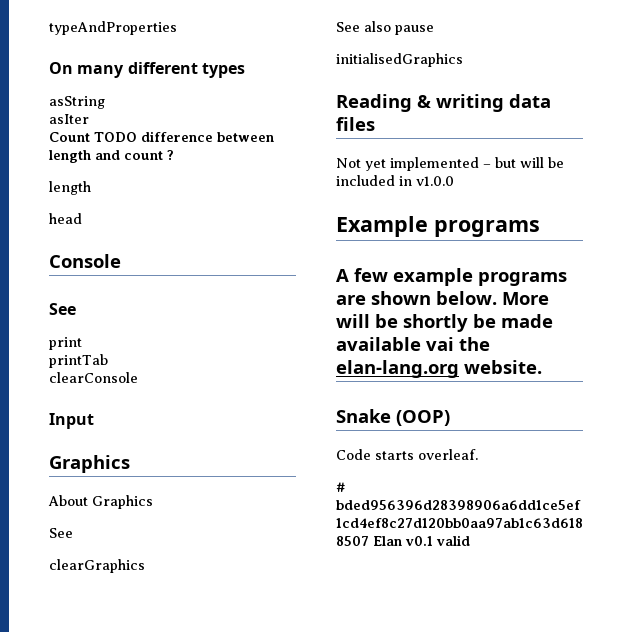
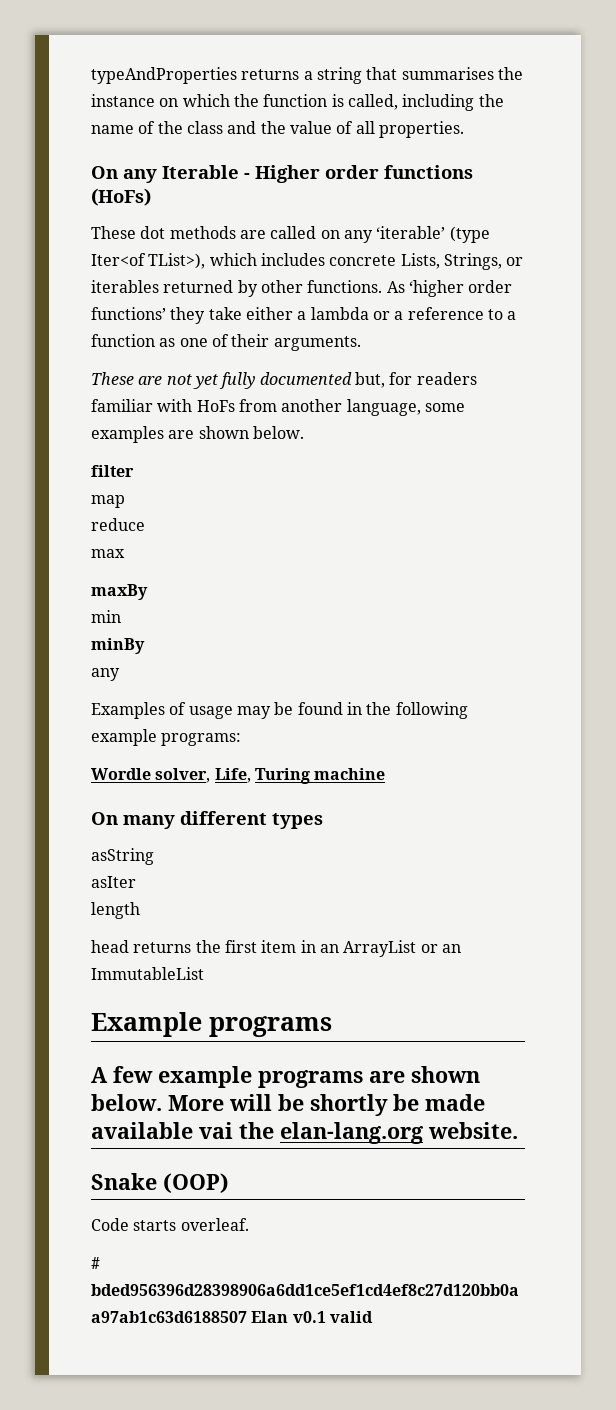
- typeAndProperties
+ typeAndProperties returns a string that summarises the instance on which the function is called, including the name of the class and the value of all properties.
+ On any Iterable - Higher order functions (HoFs)
+ These dot methods are called on any ‘iterable’ (type Iter<of TList>), which includes concrete Lists, Strings, or iterables returned by other functions. As ‘higher order functions’ they take either a lambda or a reference to a function as one of their arguments.
+ These are not yet fully documented but, for readers familiar with HoFs from another language, some examples are shown below.
+ filter
+ map
+ reduce
+ max
+ maxBy
+ min
+ minBy
+ any
+ Examples of usage may be found in the following example programs:
+ Wordle solver, Life, Turing machine
- Count TODO difference between length and count ?
  length
- head
- Console
- See
- print
- printTab
- clearConsole
- Input
- Graphics
- About Graphics
- See
- clearGraphics
- See also pause
- initialisedGraphics
- Reading & writing data files
- Not yet implemented – but will be included in v1.0.0
+ head returns the first item in an ArrayList or an ImmutableList

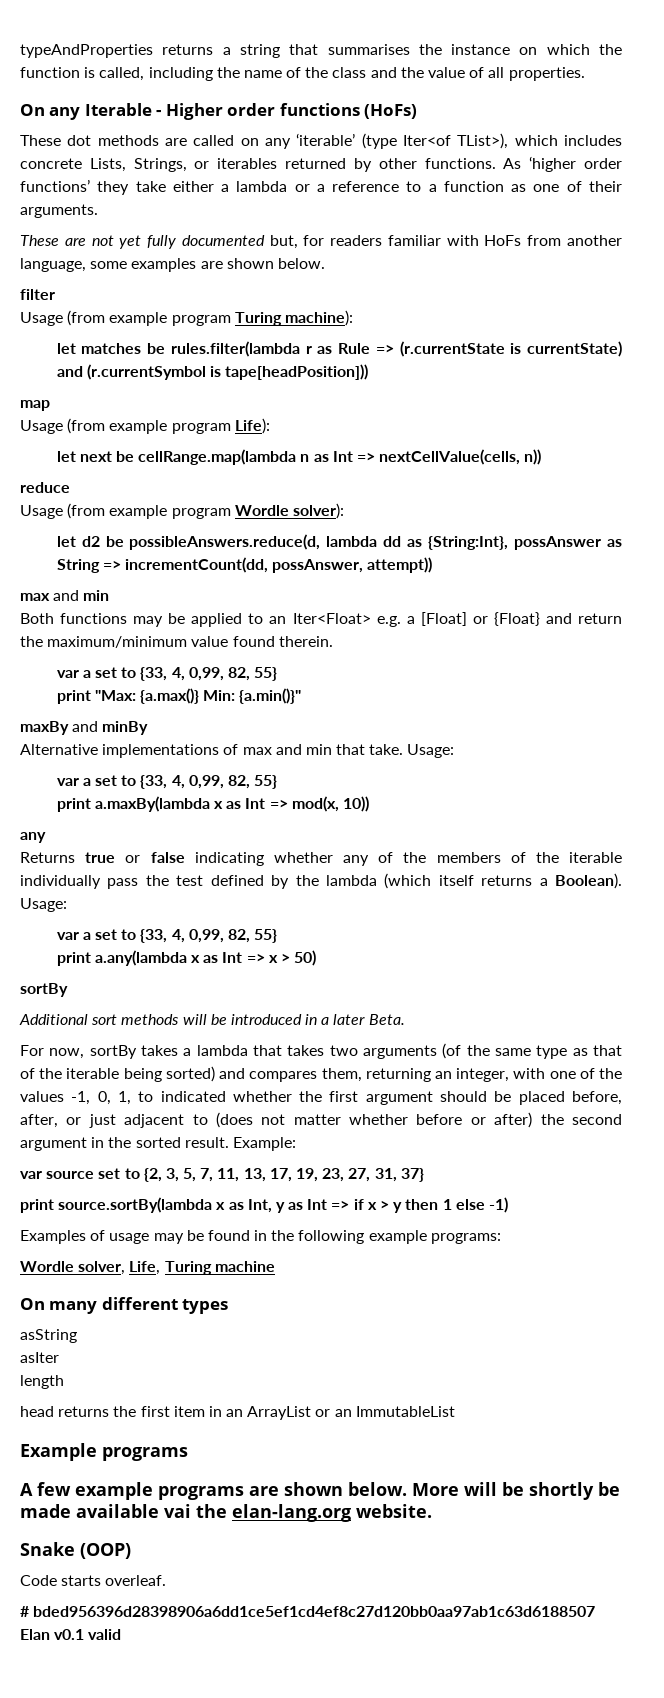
+ Usage (from example program Turing machine):
+ let matches be rules.filter(lambda r as Rule => (r.currentState is currentState) and (r.currentSymbol is tape[headPosition]))
  map
+ Usage (from example program Life):
+ let next be cellRange.map(lambda n as Int => nextCellValue(cells, n))
  reduce
- max
+ Usage (from example program Wordle solver):
+ let d2 be possibleAnswers.reduce(d, lambda dd as {String:Int}, possAnswer as String => incrementCount(dd, possAnswer, attempt))
+ max and min
+ Both functions may be applied to an Iter<Float> e.g. a [Float] or {Float} and return the maximum/minimum value found therein.
+ var a set to {33, 4, 0,99, 82, 55}
+ print "Max: {a.max()} Min: {a.min()}"
- maxBy
- min
- minBy
+ maxBy and minBy
+ Alternative implementations of max and min that take. Usage:
+ var a set to {33, 4, 0,99, 82, 55}
+ print a.maxBy(lambda x as Int => mod(x, 10))
  any
+ Returns true or false indicating whether any of the members of the iterable individually pass the test defined by the lambda (which itself returns a Boolean). Usage:
+ var a set to {33, 4, 0,99, 82, 55}
+ print a.any(lambda x as Int => x > 50)
+ sortBy
+ Additional sort methods will be introduced in a later Beta.
+ For now, sortBy takes a lambda that takes two arguments (of the same type as that of the iterable being sorted) and compares them, returning an integer, with one of the values -1, 0, 1, to indicated whether the first argument should be placed before, after, or just adjacent to (does not matter whether before or after) the second argument in the sorted result. Example:
+ var source set to {2, 3, 5, 7, 11, 13, 17, 19, 23, 27, 31, 37}
+ print source.sortBy(lambda x as Int, y as Int => if x > y then 1 else -1)

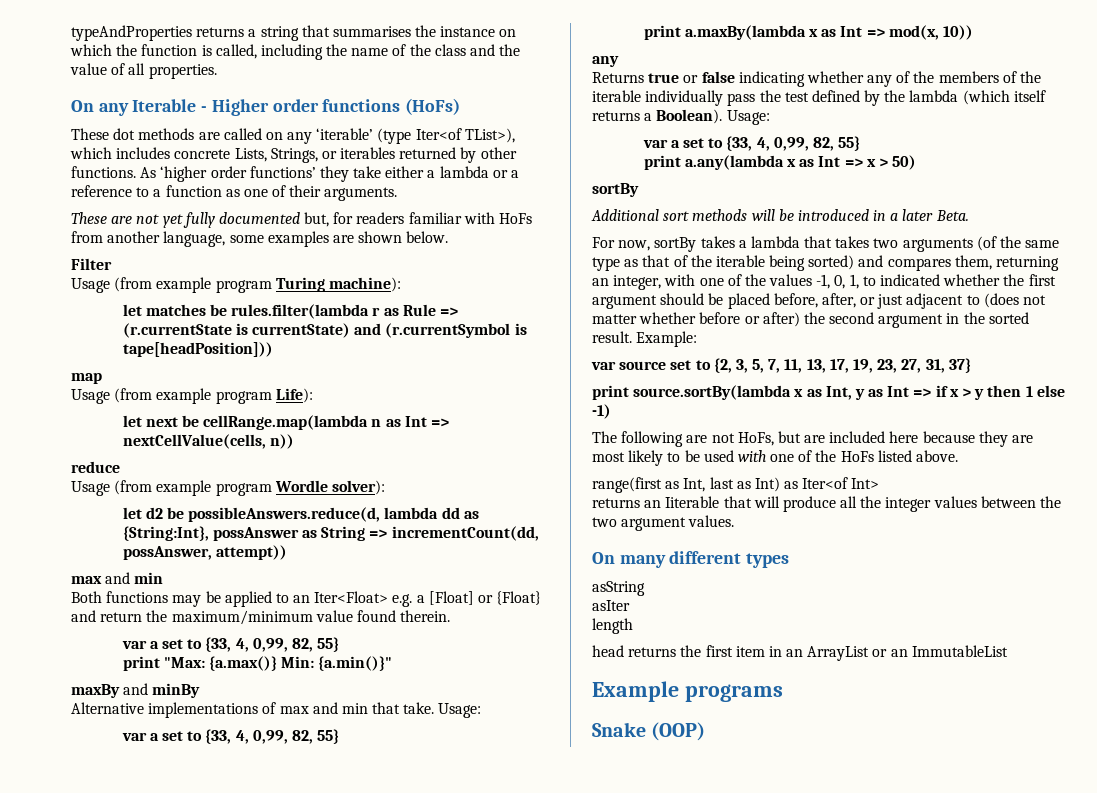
- filter
+ Filter
- Examples of usage may be found in the following example programs:
- Wordle solver, Life, Turing machine
+ The following are not HoFs, but are included here because they are most likely to be used with one of the HoFs listed above.
+ range(first as Int, last as Int) as Iter<of Int>
+ returns an Iiterable that will produce all the integer values between the two argument values.
- A few example programs are shown below. More will be shortly be made available vai the elan-lang.org website.
  Snake (OOP)
- Code starts overleaf.
- # bded956396d28398906a6dd1ce5ef1cd4ef8c27d120bb0aa97ab1c63d6188507 Elan v0.1 valid

